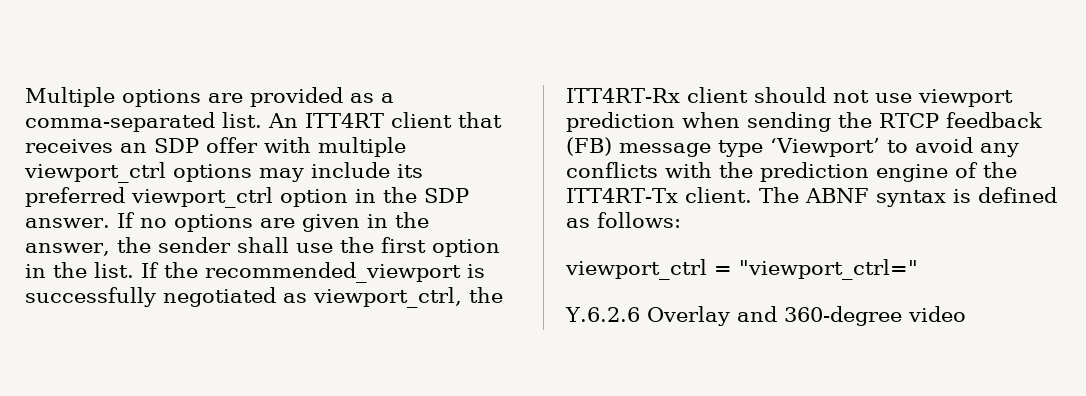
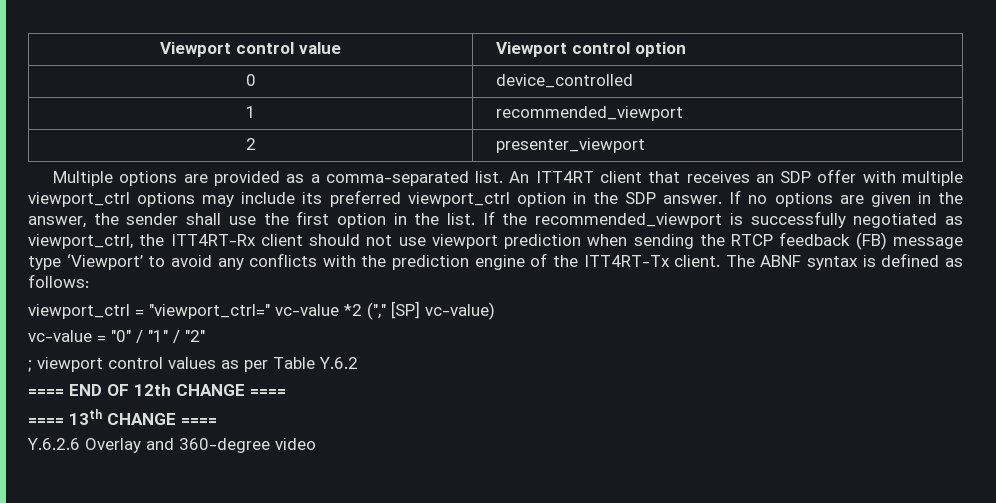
+ Viewport control value | Viewport control option
+ 0 | device_controlled
+ 1 | recommended_viewport
+ 2 | presenter_viewport
- viewport_ctrl = "viewport_ctrl="
+ viewport_ctrl = "viewport_ctrl=" vc-value *2 ("," [SP] vc-value)
+ vc-value = "0" / "1" / "2"
+ ; viewport control values as per Table Y.6.2
+ ==== END OF 12th CHANGE ====
+ ==== 13th CHANGE ====

